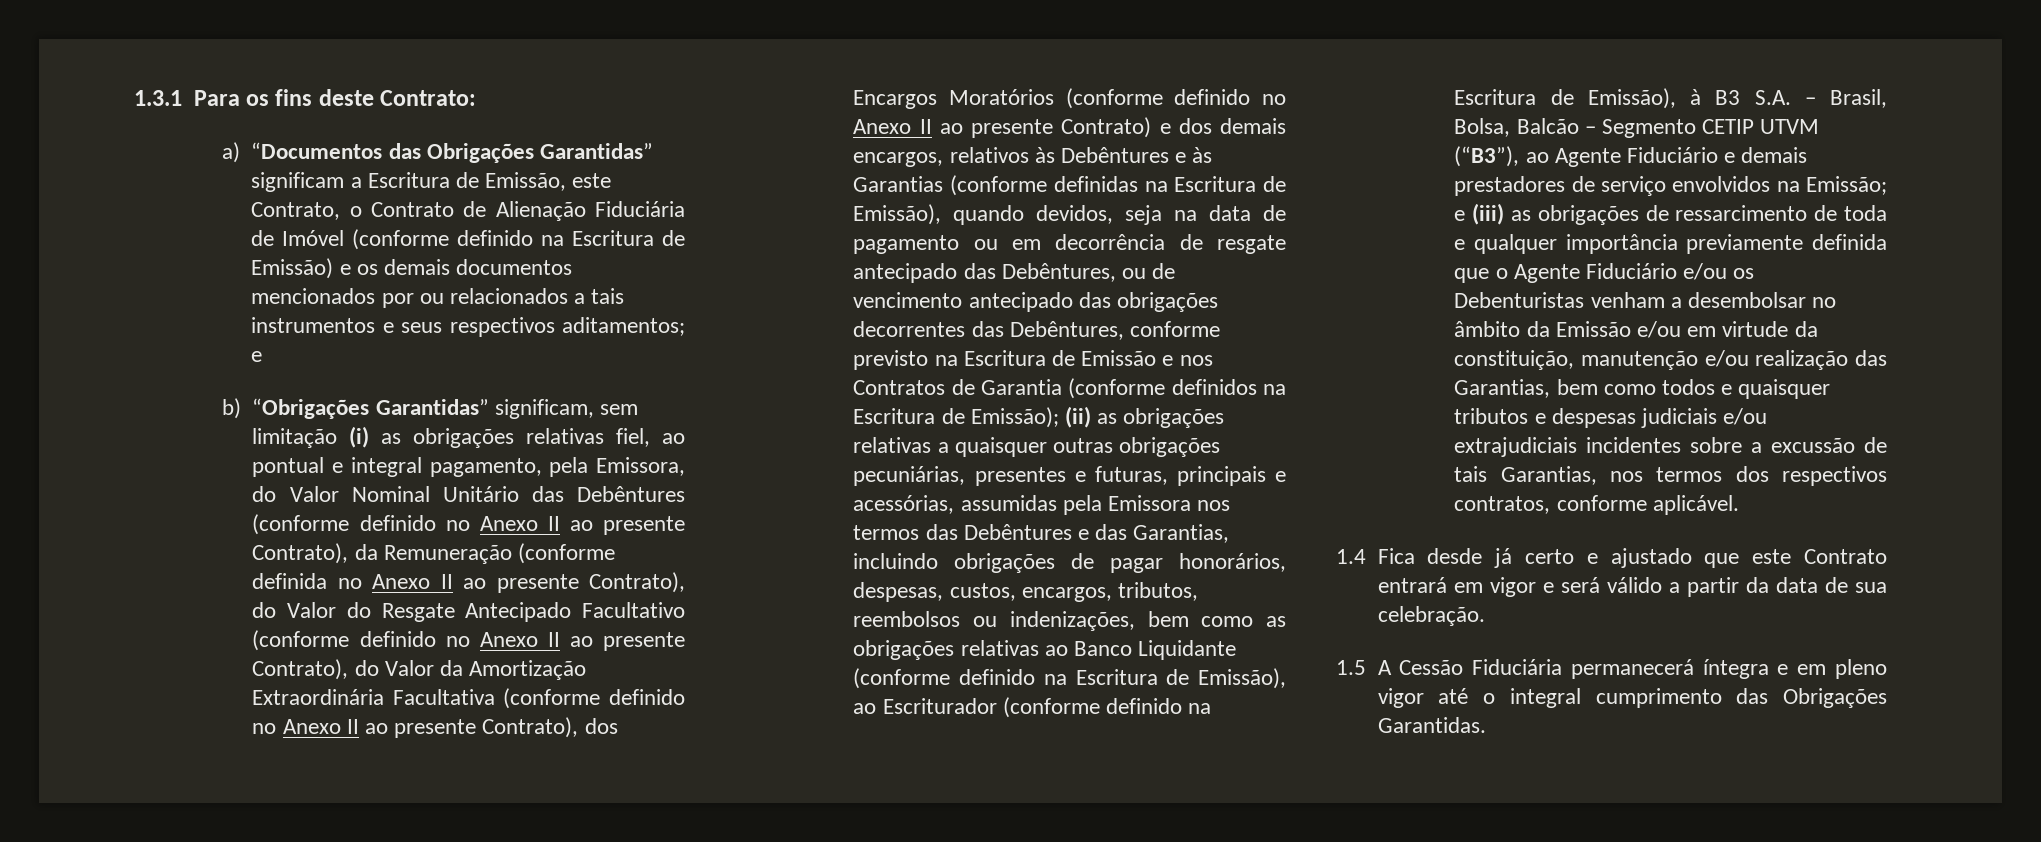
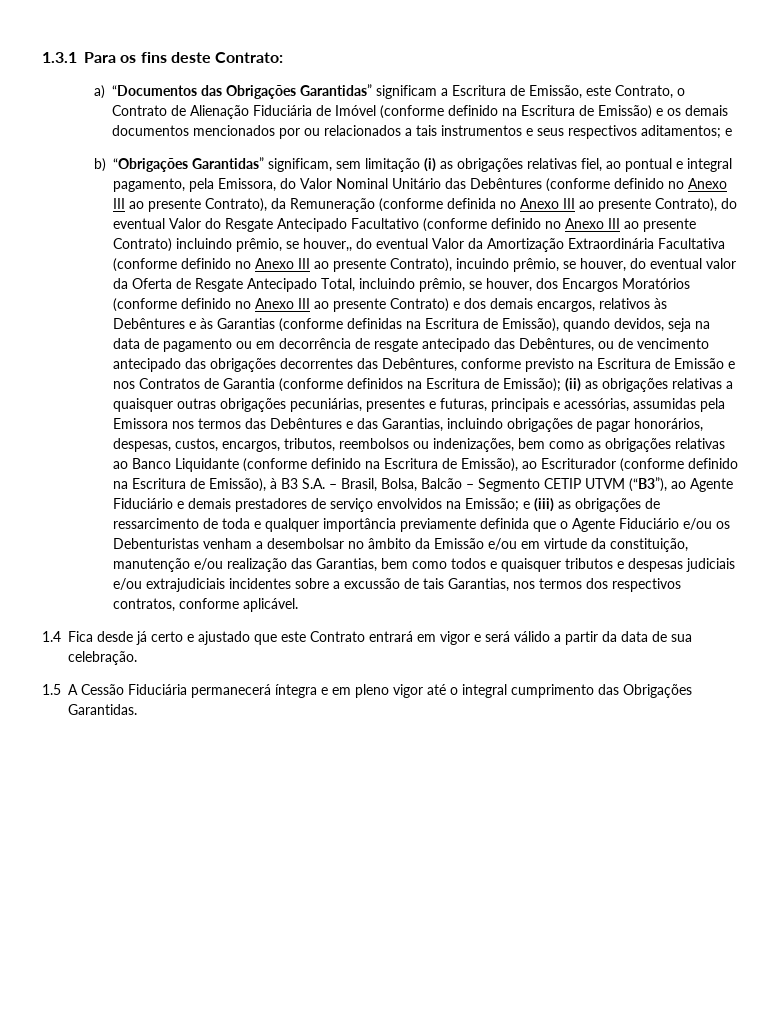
- b) “Obrigações Garantidas” significam, sem limitação (i) as obrigações relativas fiel, ao pontual e integral pagamento, pela Emissora, do Valor Nominal Unitário das Debêntures (conforme definido no Anexo II ao presente Contrato), da Remuneração (conforme definida no Anexo II ao presente Contrato), do Valor do Resgate Antecipado Facultativo (conforme definido no Anexo II ao presente Contrato), do Valor da Amortização Extraordinária Facultativa (conforme definido no Anexo II ao presente Contrato), dos Encargos Moratórios (conforme definido no Anexo II ao presente Contrato) e dos demais encargos, relativos às Debêntures e às Garantias (conforme definidas na Escritura de Emissão), quando devidos, seja na data de pagamento ou em decorrência de resgate antecipado das Debêntures, ou de vencimento antecipado das obrigações decorrentes das Debêntures, conforme previsto na Escritura de Emissão e nos Contratos de Garantia (conforme definidos na Escritura de Emissão);
+ b) “Obrigações Garantidas” significam, sem limitação (i) as obrigações relativas fiel, ao pontual e integral pagamento, pela Emissora, do Valor Nominal Unitário das Debêntures (conforme definido no Anexo III ao presente Contrato), da Remuneração (conforme definida no Anexo III ao presente Contrato), do eventual Valor do Resgate Antecipado Facultativo (conforme definido no Anexo III ao presente Contrato) incluindo prêmio, se houver,, do eventual Valor da Amortização Extraordinária Facultativa (conforme definido no Anexo III ao presente Contrato), incuindo prêmio, se houver, do eventual valor da Oferta de Resgate Antecipado Total, incluindo prêmio, se houver, dos Encargos Moratórios (conforme definido no Anexo III ao presente Contrato) e dos demais encargos, relativos às Debêntures e às Garantias (conforme definidas na Escritura de Emissão), quando devidos, seja na data de pagamento ou em decorrência de resgate antecipado das Debêntures, ou de vencimento antecipado das obrigações decorrentes das Debêntures, conforme previsto na Escritura de Emissão e nos Contratos de Garantia (conforme definidos na Escritura de Emissão);

